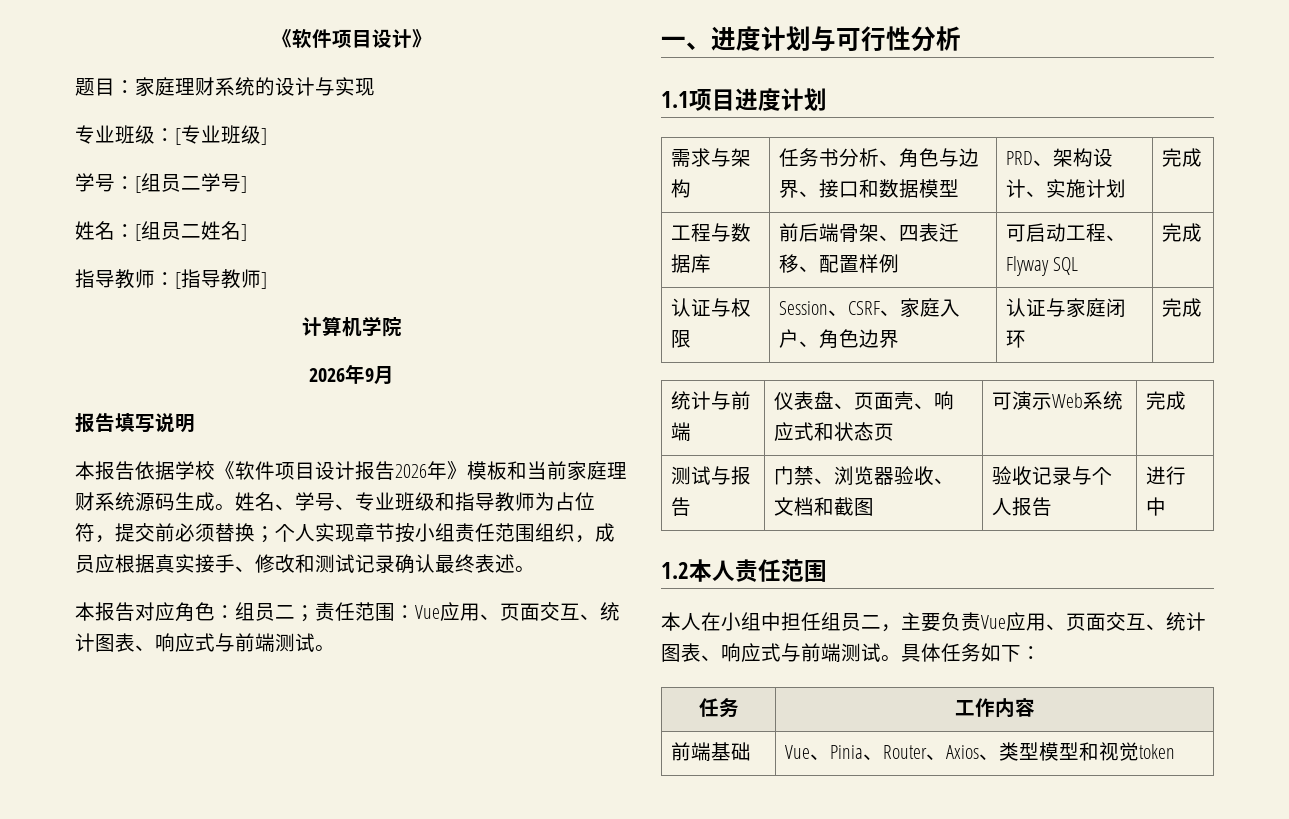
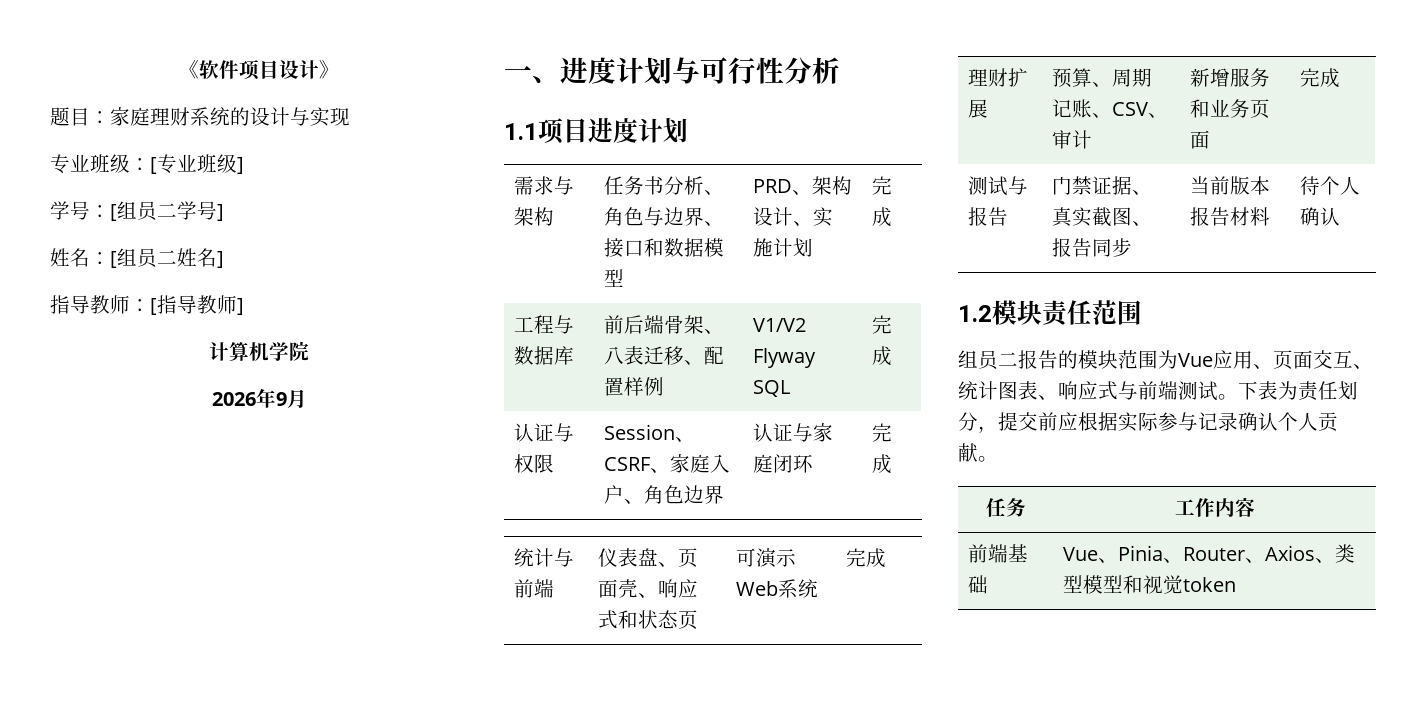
- 报告填写说明
- 本报告依据学校《软件项目设计报告2026年》模板和当前家庭理财系统源码生成。姓名、学号、专业班级和指导教师为占位符，提交前必须替换；个人实现章节按小组责任范围组织，成员应根据真实接手、修改和测试记录确认最终表述。
- 本报告对应角色：组员二；责任范围：Vue应用、页面交互、统计图表、响应式与前端测试。
- 工程与数据库 | 前后端骨架、四表迁移、配置样例 | 可启动工程、Flyway SQL | 完成
+ 工程与数据库 | 前后端骨架、八表迁移、配置样例 | V1/V2 Flyway SQL | 完成
- 测试与报告 | 门禁、浏览器验收、文档和截图 | 验收记录与个人报告 | 进行中
+ 理财扩展 | 预算、周期记账、CSV、审计 | 新增服务和业务页面 | 完成
+ 测试与报告 | 门禁证据、真实截图、报告同步 | 当前版本报告材料 | 待个人确认
- 1.2本人责任范围
+ 1.2模块责任范围
- 本人在小组中担任组员二，主要负责Vue应用、页面交互、统计图表、响应式与前端测试。
+ 组员二报告的模块范围为Vue应用、页面交互、统计图表、响应式与前端测试。
- 具体任务如下：
+ 下表为责任划分，提交前应根据实际参与记录确认个人贡献。

